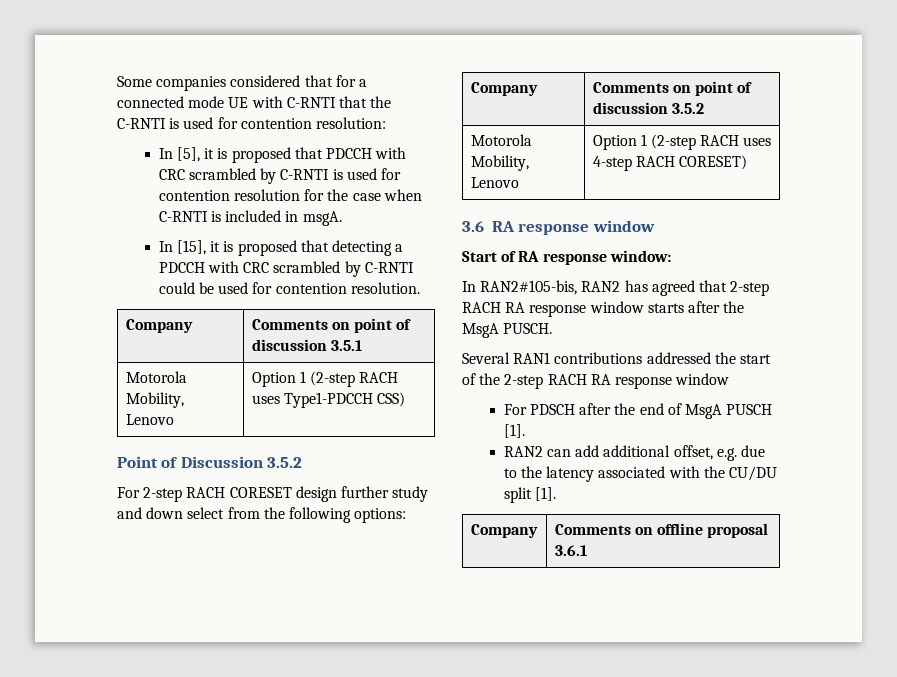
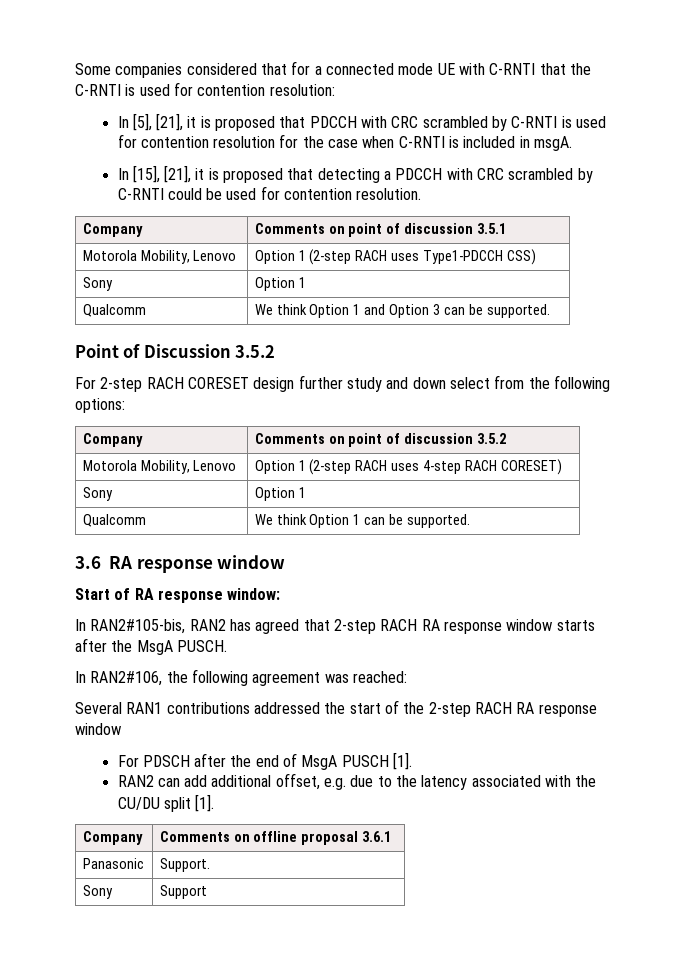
- In [5], it is proposed that PDCCH with CRC scrambled by C-RNTI is used for contention resolution for the case when C-RNTI is included in msgA.
+ In [5], [21], it is proposed that PDCCH with CRC scrambled by C-RNTI is used for contention resolution for the case when C-RNTI is included in msgA.
- In [15], it is proposed that detecting a PDCCH with CRC scrambled by C-RNTI could be used for contention resolution.
+ In [15], [21], it is proposed that detecting a PDCCH with CRC scrambled by C-RNTI could be used for contention resolution.
  Motorola Mobility, Lenovo | Option 1 (2-step RACH uses Type1-PDCCH CSS)
+ Sony | Option 1
+ Qualcomm | We think Option 1 and Option 3 can be supported.
  Motorola Mobility, Lenovo | Option 1 (2-step RACH uses 4-step RACH CORESET)
+ Sony | Option 1
+ Qualcomm | We think Option 1 can be supported.
+ In RAN2#106, the following agreement was reached:
+ Panasonic | Support.
+ Sony | Support

